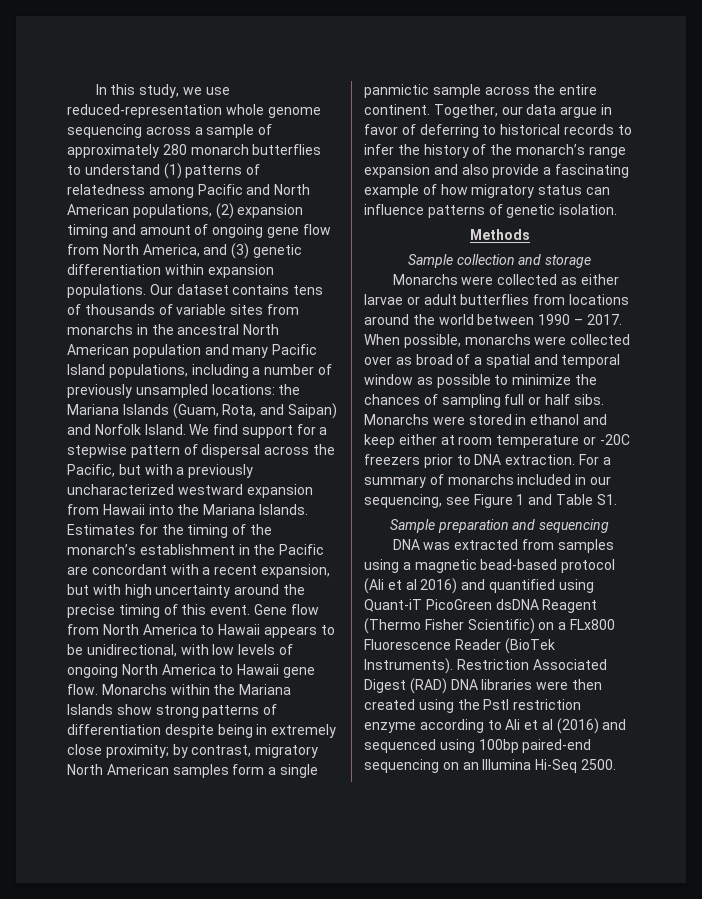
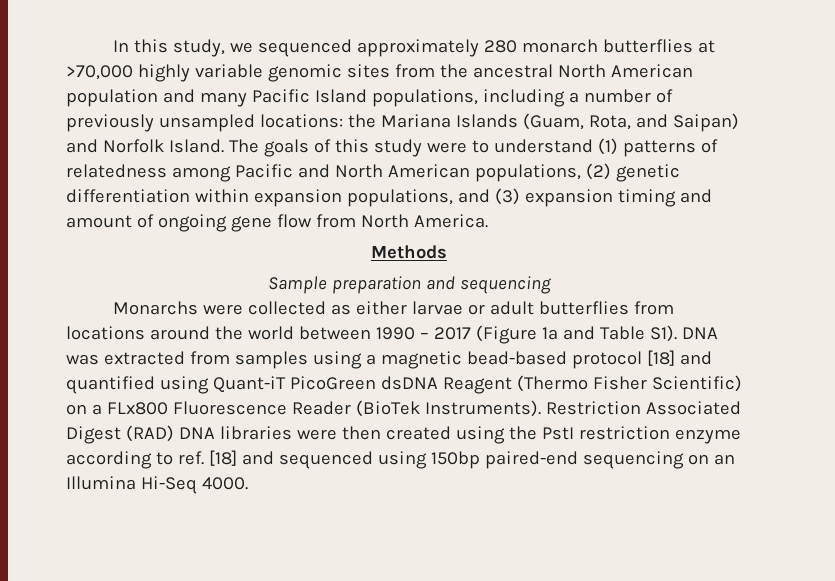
- In this study, we use reduced-representation whole genome sequencing across a sample of approximately 280 monarch butterflies to understand (1) patterns of relatedness among Pacific and North American populations, (2) expansion timing and amount of ongoing gene flow from North America, and (3) genetic differentiation within expansion populations. Our dataset contains tens of thousands of variable sites from monarchs in the ancestral North American population and many Pacific Island populations, including a number of previously unsampled locations: the Mariana Islands (Guam, Rota, and Saipan) and Norfolk Island.
+ In this study, we sequenced approximately 280 monarch butterflies at >70,000 highly variable genomic sites from the ancestral North American population and many Pacific Island populations, including a number of previously unsampled locations: the Mariana Islands (Guam, Rota, and Saipan) and Norfolk Island.
- We find support for a stepwise pattern of dispersal across the Pacific, but with a previously uncharacterized westward expansion from Hawaii into the Mariana Islands. Estimates for the timing of the monarch’s establishment in the Pacific are concordant with a recent expansion, but with high uncertainty around the precise timing of this event. Gene flow from North America to Hawaii appears to be unidirectional, with low levels of ongoing North America to Hawaii gene flow. Monarchs within the Mariana Islands show strong patterns of differentiation despite being in extremely close proximity; by contrast, migratory North American samples form a single panmictic sample across the entire continent. Together, our data argue in favor of deferring to historical records to infer the history of the monarch’s range expansion and also provide a fascinating example of how migratory status can influence patterns of genetic isolation.
+ The goals of this study were to understand (1) patterns of relatedness among Pacific and North American populations, (2) genetic differentiation within expansion populations, and (3) expansion timing and amount of ongoing gene flow from North America.
- Sample collection and storage
+ Sample preparation and sequencing
- Monarchs were collected as either larvae or adult butterflies from locations around the world between 1990 – 2017. When possible, monarchs were collected over as broad of a spatial and temporal window as possible to minimize the chances of sampling full or half sibs. Monarchs were stored in ethanol and keep either at room temperature or -20C freezers prior to DNA extraction. For a summary of monarchs included in our sequencing, see Figure 1 and Table S1.
- Sample preparation and sequencing
- DNA was extracted from samples using a magnetic bead-based protocol (Ali et al 2016) and quantified using Quant-iT PicoGreen dsDNA Reagent (Thermo Fisher Scientific) on a FLx800 Fluorescence Reader (BioTek Instruments).
+ Monarchs were collected as either larvae or adult butterflies from locations around the world between 1990 – 2017 (Figure 1a and Table S1). DNA was extracted from samples using a magnetic bead-based protocol [18] and quantified using Quant-iT PicoGreen dsDNA Reagent (Thermo Fisher Scientific) on a FLx800 Fluorescence Reader (BioTek Instruments).
- Restriction Associated Digest (RAD) DNA libraries were then created using the PstI restriction enzyme according to Ali et al (2016) and sequenced using 100bp paired-end sequencing on an Illumina Hi-Seq 2500.
+ Restriction Associated Digest (RAD) DNA libraries were then created using the PstI restriction enzyme according to ref. [18] and sequenced using 150bp paired-end sequencing on an Illumina Hi-Seq 4000.

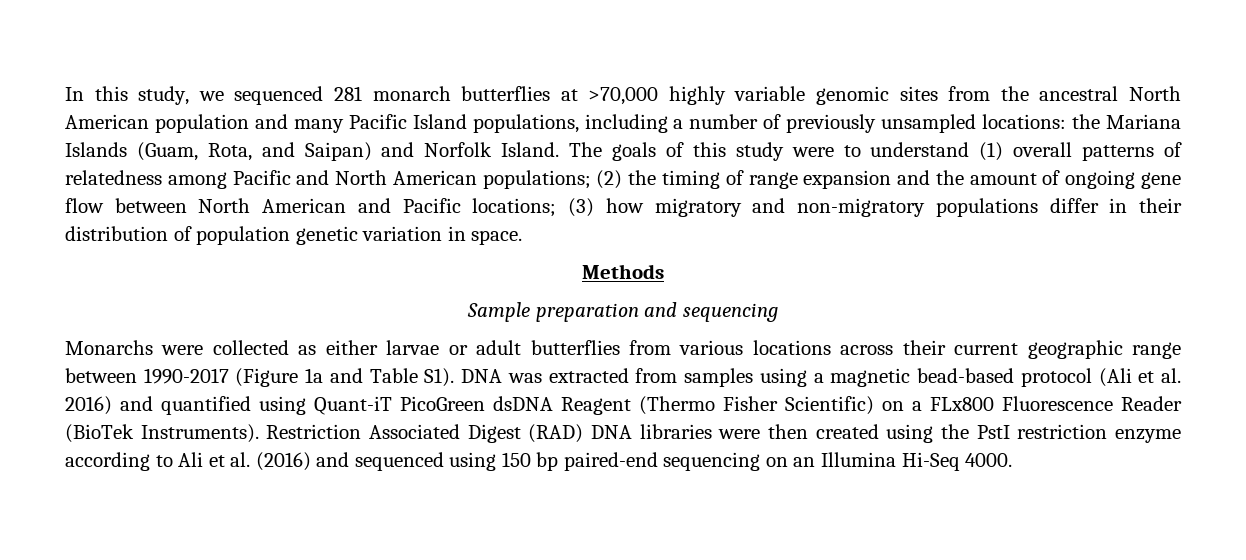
- In this study, we sequenced approximately 280 monarch butterflies at >70,000 highly variable genomic sites from the ancestral North American population and many Pacific Island populations, including a number of previously unsampled locations: the Mariana Islands (Guam, Rota, and Saipan) and Norfolk Island.
+ In this study, we sequenced 281 monarch butterflies at >70,000 highly variable genomic sites from the ancestral North American population and many Pacific Island populations, including a number of previously unsampled locations: the Mariana Islands (Guam, Rota, and Saipan) and Norfolk Island.
- The goals of this study were to understand (1) patterns of relatedness among Pacific and North American populations, (2) genetic differentiation within expansion populations, and (3) expansion timing and amount of ongoing gene flow from North America.
+ The goals of this study were to understand (1) overall patterns of relatedness among Pacific and North American populations; (2) the timing of range expansion and the amount of ongoing gene flow between North American and Pacific locations; (3) how migratory and non-migratory populations differ in their distribution of population genetic variation in space.
- Monarchs were collected as either larvae or adult butterflies from locations around the world between 1990 – 2017 (Figure 1a and Table S1). DNA was extracted from samples using a magnetic bead-based protocol [18] and quantified using Quant-iT PicoGreen dsDNA Reagent (Thermo Fisher Scientific) on a FLx800 Fluorescence Reader (BioTek Instruments).
+ Monarchs were collected as either larvae or adult butterflies from various locations across their current geographic range between 1990-2017 (Figure 1a and Table S1). DNA was extracted from samples using a magnetic bead-based protocol (Ali et al. 2016) and quantified using Quant-iT PicoGreen dsDNA Reagent (Thermo Fisher Scientific) on a FLx800 Fluorescence Reader (BioTek Instruments).
- Restriction Associated Digest (RAD) DNA libraries were then created using the PstI restriction enzyme according to ref. [18] and sequenced using 150bp paired-end sequencing on an Illumina Hi-Seq 4000.
+ Restriction Associated Digest (RAD) DNA libraries were then created using the PstI restriction enzyme according to Ali et al. (2016) and sequenced using 150 bp paired-end sequencing on an Illumina Hi-Seq 4000.

